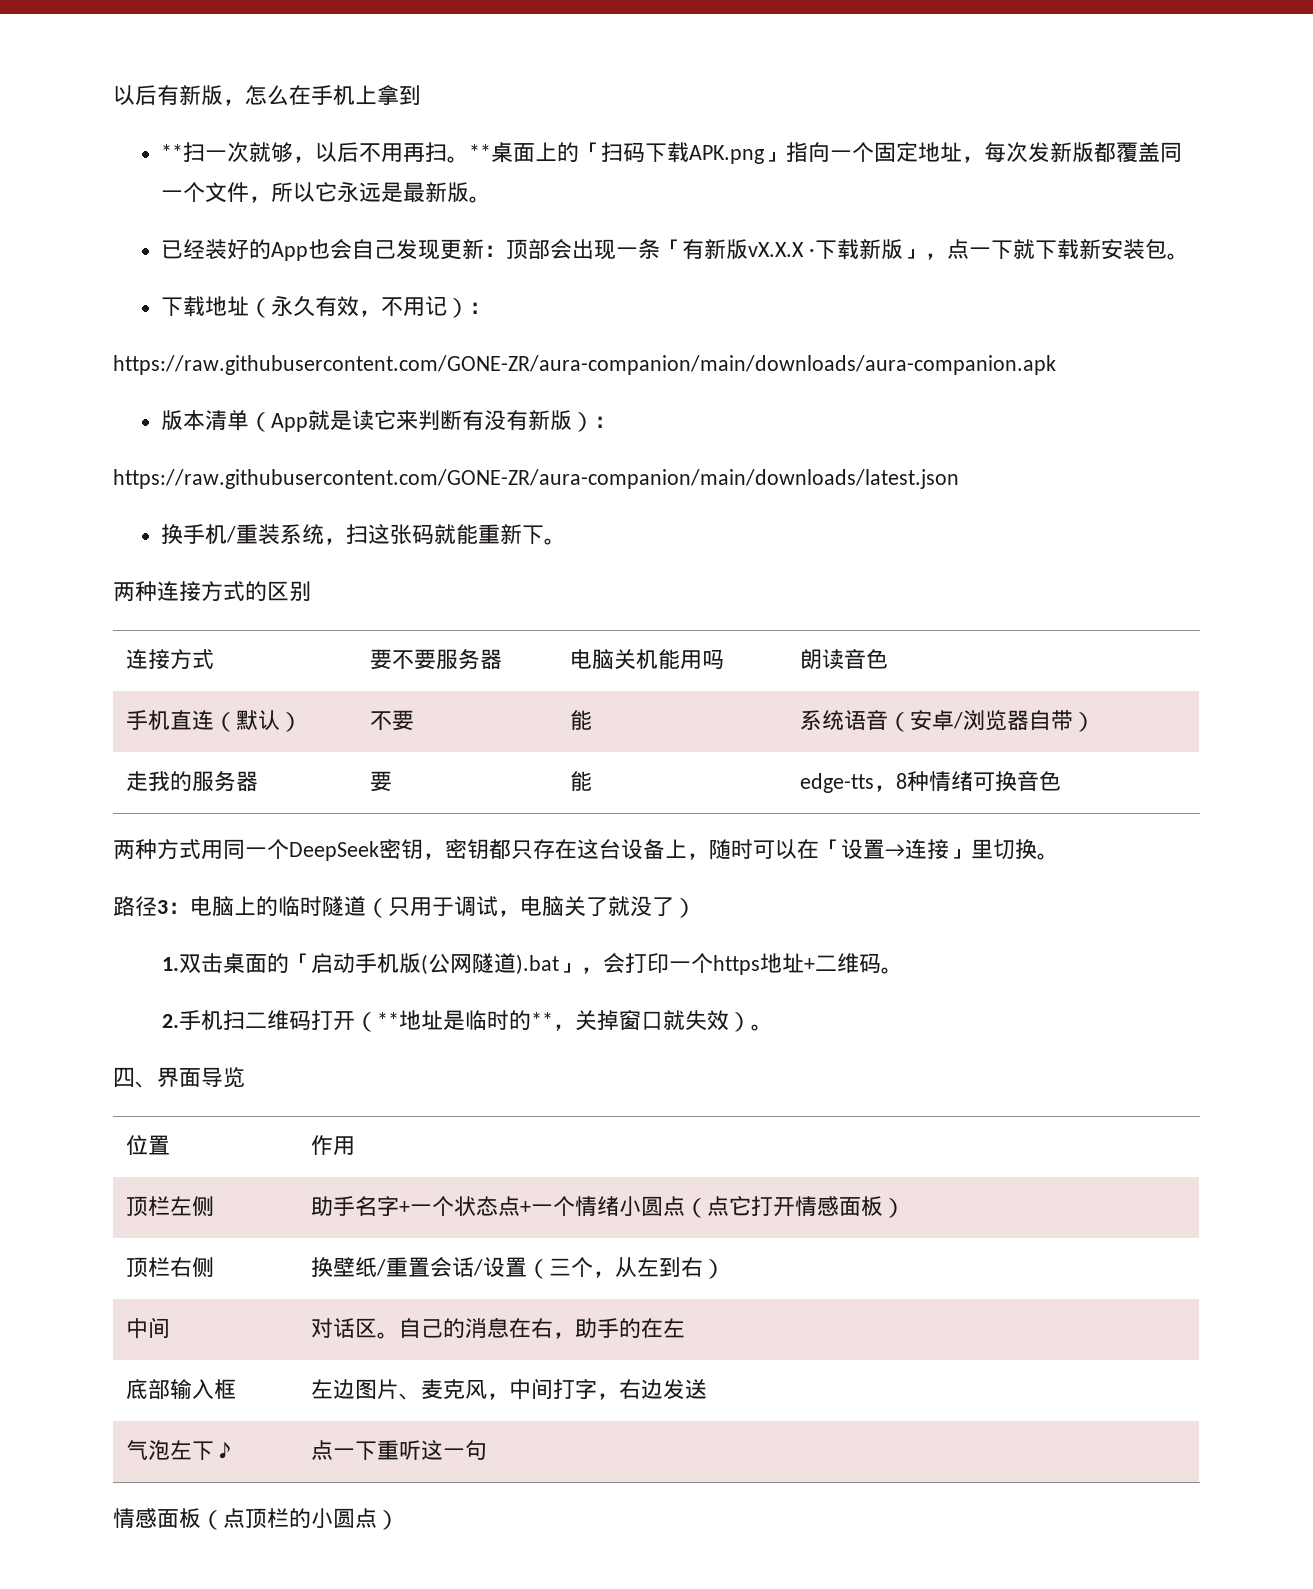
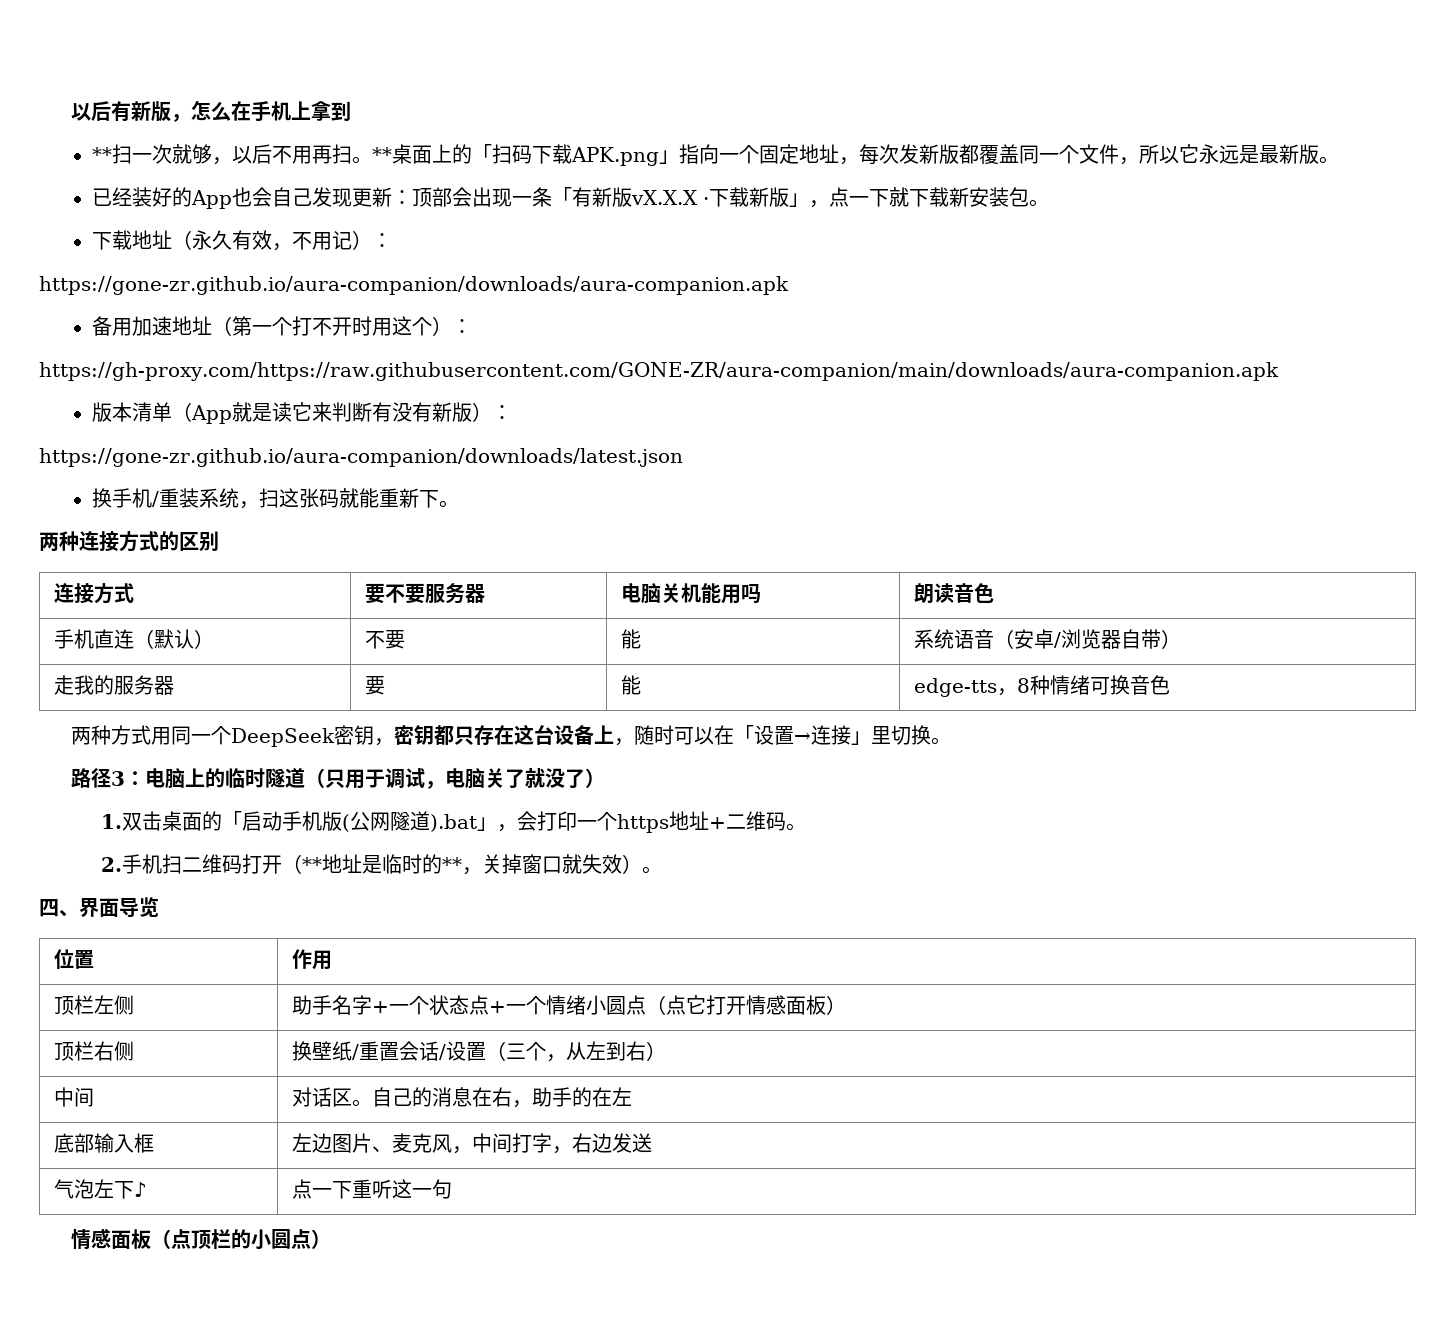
- https://raw.githubusercontent.com/GONE-ZR/aura-companion/main/downloads/aura-companion.apk
+ https://gone-zr.github.io/aura-companion/downloads/aura-companion.apk
+ 备用加速地址（第一个打不开时用这个）：
+ https://gh-proxy.com/https://raw.githubusercontent.com/GONE-ZR/aura-companion/main/downloads/aura-companion.apk
- https://raw.githubusercontent.com/GONE-ZR/aura-companion/main/downloads/latest.json
+ https://gone-zr.github.io/aura-companion/downloads/latest.json

